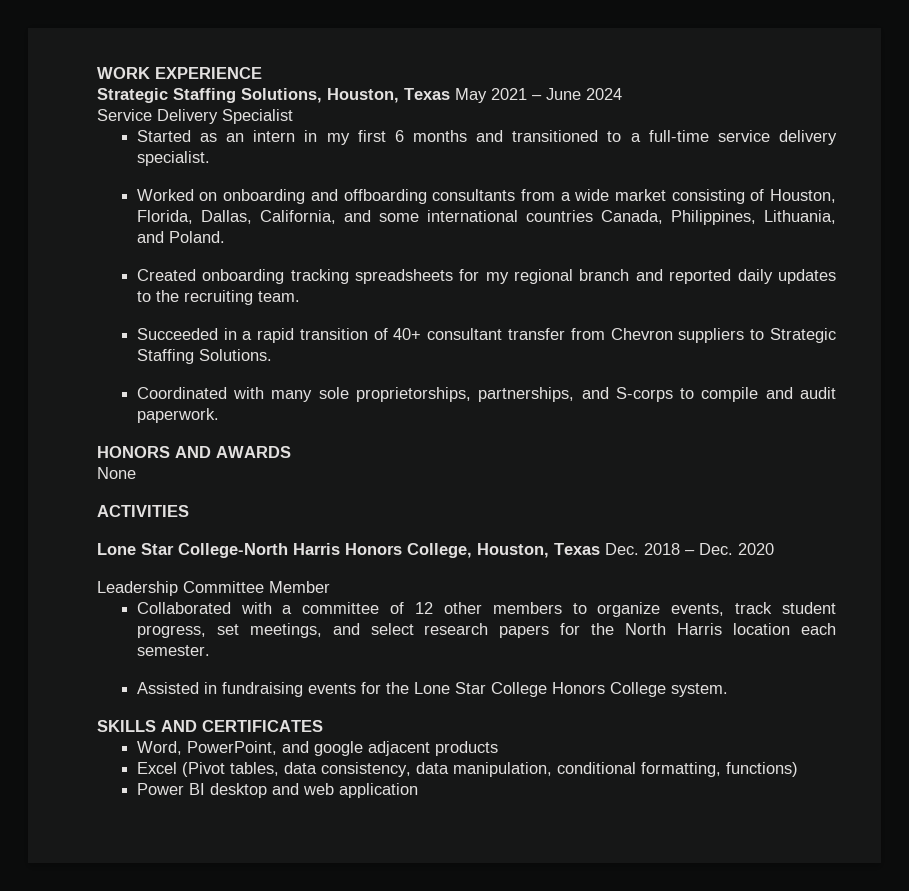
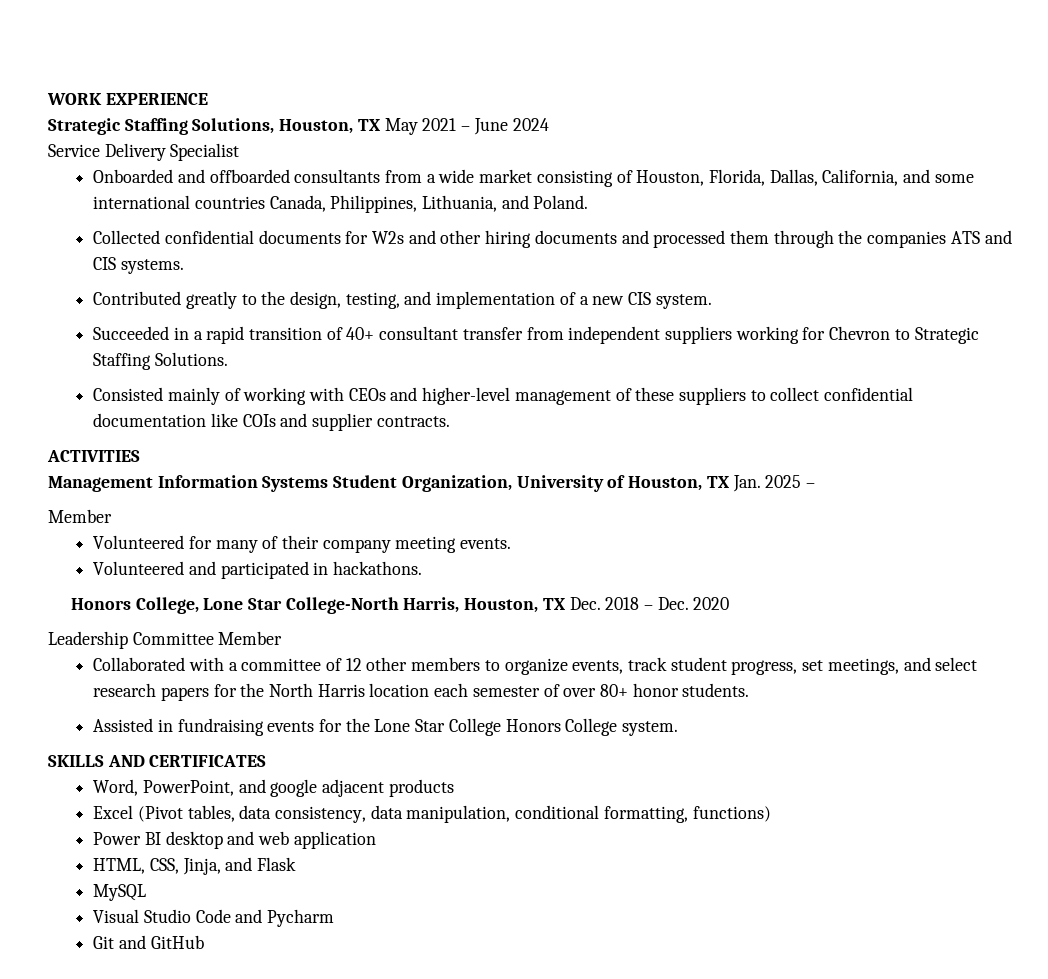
- Strategic Staffing Solutions, Houston, Texas May 2021 – June 2024
+ Strategic Staffing Solutions, Houston, TX May 2021 – June 2024
- Started as an intern in my first 6 months and transitioned to a full-time service delivery specialist.
- Worked on onboarding and offboarding consultants from a wide market consisting of Houston, Florida, Dallas, California, and some international countries Canada, Philippines, Lithuania, and Poland.
+ Onboarded and offboarded consultants from a wide market consisting of Houston, Florida, Dallas, California, and some international countries Canada, Philippines, Lithuania, and Poland.
- Created onboarding tracking spreadsheets for my regional branch and reported daily updates to the recruiting team.
+ Collected confidential documents for W2s and other hiring documents and processed them through the companies ATS and CIS systems.
+ Contributed greatly to the design, testing, and implementation of a new CIS system.
- Succeeded in a rapid transition of 40+ consultant transfer from Chevron suppliers to Strategic Staffing Solutions.
+ Succeeded in a rapid transition of 40+ consultant transfer from independent suppliers working for Chevron to Strategic Staffing Solutions.
- Coordinated with many sole proprietorships, partnerships, and S-corps to compile and audit paperwork.
- HONORS AND AWARDS
- None
+ Consisted mainly of working with CEOs and higher-level management of these suppliers to collect confidential documentation like COIs and supplier contracts.
  ACTIVITIES
- Lone Star College-North Harris Honors College, Houston, Texas Dec. 2018 – Dec. 2020
+ Management Information Systems Student Organization, University of Houston, TX Jan. 2025 –
+ Member
+ Volunteered for many of their company meeting events.
+ Volunteered and participated in hackathons.
+ Honors College, Lone Star College-North Harris, Houston, TX Dec. 2018 – Dec. 2020
- Collaborated with a committee of 12 other members to organize events, track student progress, set meetings, and select research papers for the North Harris location each semester.
+ Collaborated with a committee of 12 other members to organize events, track student progress, set meetings, and select research papers for the North Harris location each semester of over 80+ honor students.
+ HTML, CSS, Jinja, and Flask
+ MySQL
+ Visual Studio Code and Pycharm
+ Git and GitHub

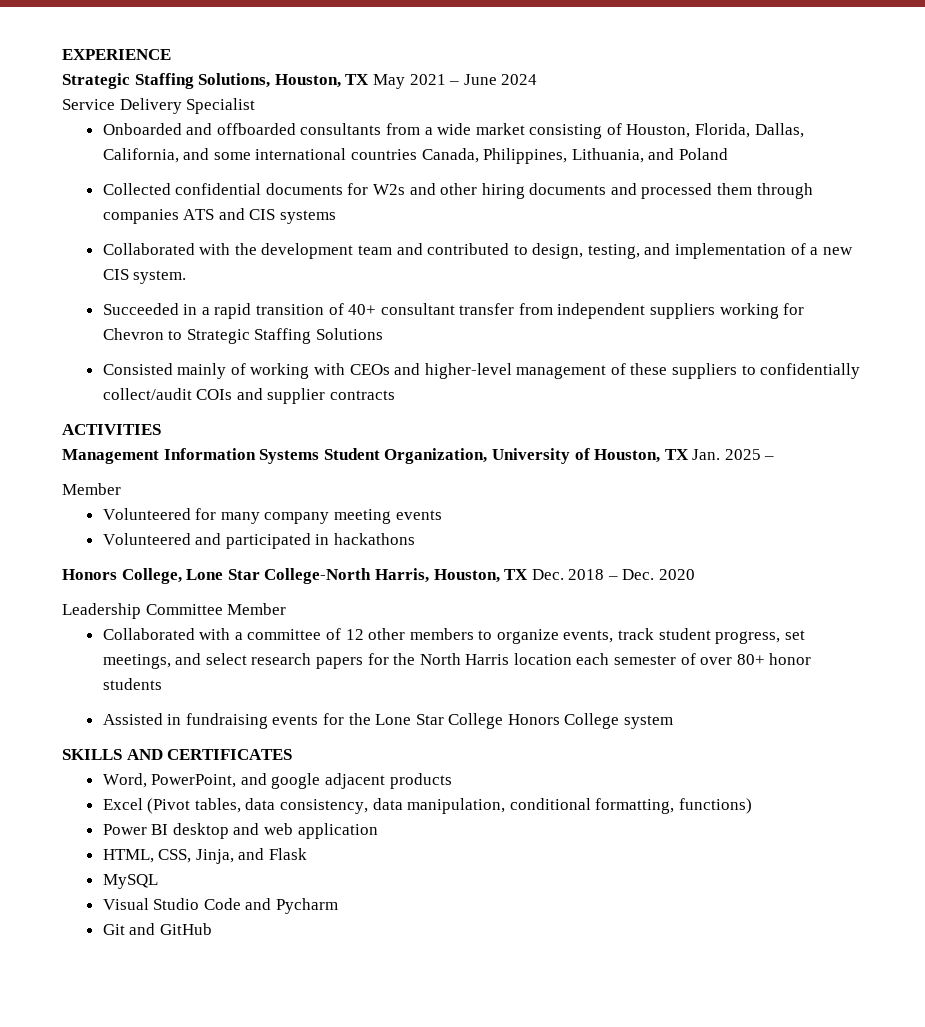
- WORK EXPERIENCE
+ EXPERIENCE
- Onboarded and offboarded consultants from a wide market consisting of Houston, Florida, Dallas, California, and some international countries Canada, Philippines, Lithuania, and Poland.
+ Onboarded and offboarded consultants from a wide market consisting of Houston, Florida, Dallas, California, and some international countries Canada, Philippines, Lithuania, and Poland
- Collected confidential documents for W2s and other hiring documents and processed them through the companies ATS and CIS systems.
- Contributed greatly to the design, testing, and implementation of a new CIS system.
+ Collected confidential documents for W2s and other hiring documents and processed them through companies ATS and CIS systems
+ Collaborated with the development team and contributed to design, testing, and implementation of a new CIS system.
- Succeeded in a rapid transition of 40+ consultant transfer from independent suppliers working for Chevron to Strategic Staffing Solutions.
+ Succeeded in a rapid transition of 40+ consultant transfer from independent suppliers working for Chevron to Strategic Staffing Solutions
- Consisted mainly of working with CEOs and higher-level management of these suppliers to collect confidential documentation like COIs and supplier contracts.
+ Consisted mainly of working with CEOs and higher-level management of these suppliers to confidentially collect/audit COIs and supplier contracts
- Volunteered for many of their company meeting events.
+ Volunteered for many company meeting events
- Volunteered and participated in hackathons.
+ Volunteered and participated in hackathons
- Collaborated with a committee of 12 other members to organize events, track student progress, set meetings, and select research papers for the North Harris location each semester of over 80+ honor students.
+ Collaborated with a committee of 12 other members to organize events, track student progress, set meetings, and select research papers for the North Harris location each semester of over 80+ honor students
- Assisted in fundraising events for the Lone Star College Honors College system.
+ Assisted in fundraising events for the Lone Star College Honors College system

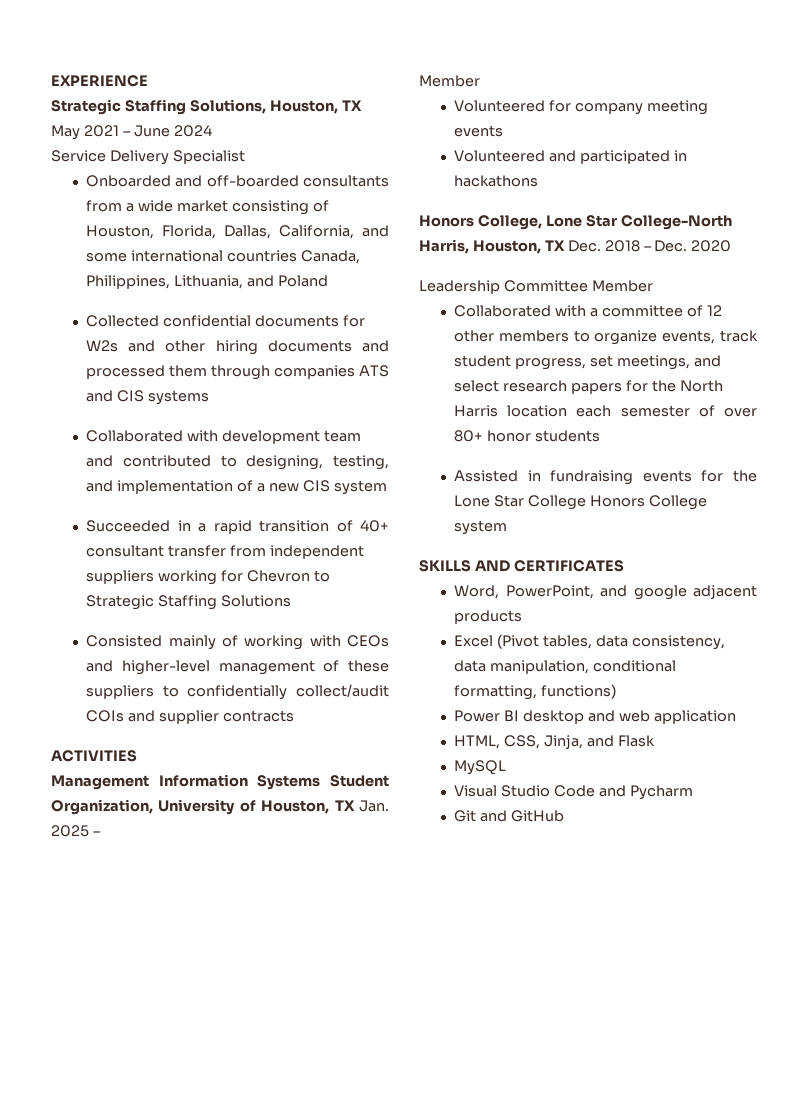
- Onboarded and offboarded consultants from a wide market consisting of Houston, Florida, Dallas, California, and some international countries Canada, Philippines, Lithuania, and Poland
+ Onboarded and off-boarded consultants from a wide market consisting of Houston, Florida, Dallas, California, and some international countries Canada, Philippines, Lithuania, and Poland
- Collaborated with the development team and contributed to design, testing, and implementation of a new CIS system.
+ Collaborated with development team and contributed to designing, testing, and implementation of a new CIS system
- Volunteered for many company meeting events
+ Volunteered for company meeting events

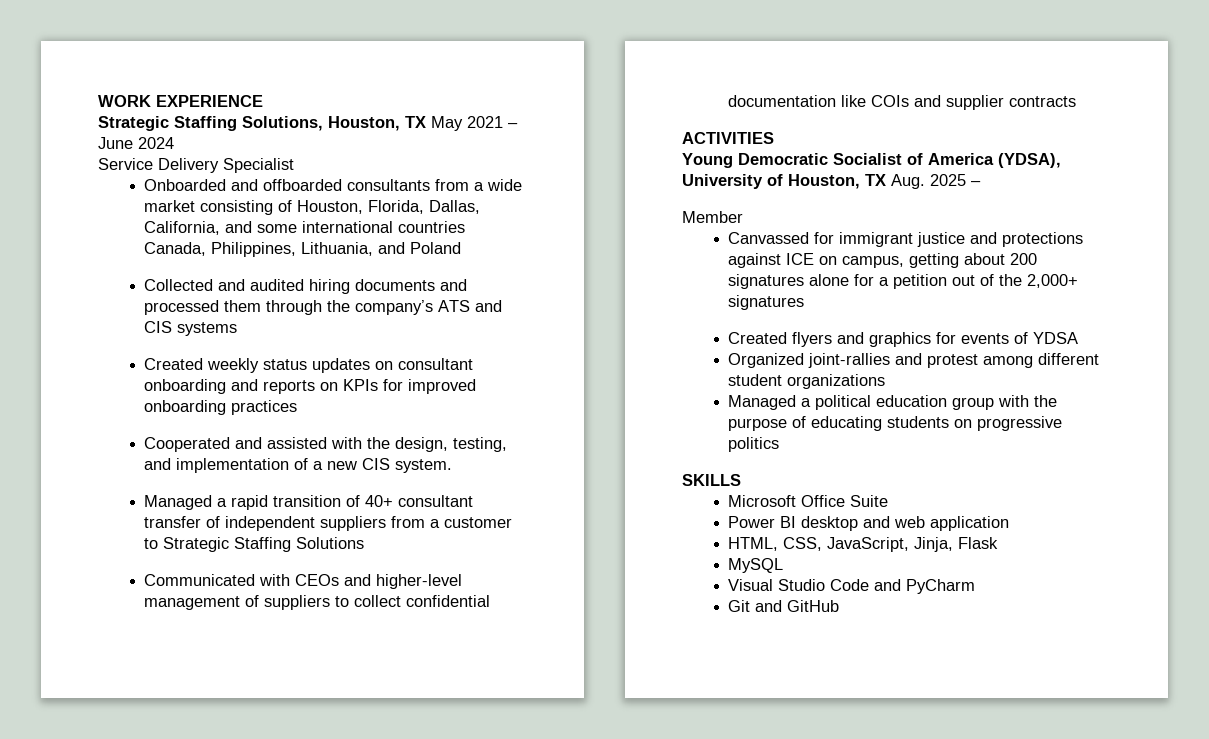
- EXPERIENCE
+ WORK EXPERIENCE
- Onboarded and off-boarded consultants from a wide market consisting of Houston, Florida, Dallas, California, and some international countries Canada, Philippines, Lithuania, and Poland
+ Onboarded and offboarded consultants from a wide market consisting of Houston, Florida, Dallas, California, and some international countries Canada, Philippines, Lithuania, and Poland
- Collected confidential documents for W2s and other hiring documents and processed them through companies ATS and CIS systems
+ Collected and audited hiring documents and processed them through the company’s ATS and CIS systems
- Collaborated with development team and contributed to designing, testing, and implementation of a new CIS system
- Succeeded in a rapid transition of 40+ consultant transfer from independent suppliers working for Chevron to Strategic Staffing Solutions
+ Created weekly status updates on consultant onboarding and reports on KPIs for improved onboarding practices
+ Cooperated and assisted with the design, testing, and implementation of a new CIS system.
+ Managed a rapid transition of 40+ consultant transfer of independent suppliers from a customer to Strategic Staffing Solutions
- Consisted mainly of working with CEOs and higher-level management of these suppliers to confidentially collect/audit COIs and supplier contracts
+ Communicated with CEOs and higher-level management of suppliers to collect confidential documentation like COIs and supplier contracts
- Management Information Systems Student Organization, University of Houston, TX Jan. 2025 –
+ Young Democratic Socialist of America (YDSA), University of Houston, TX Aug. 2025 –
- Volunteered for company meeting events
- Volunteered and participated in hackathons
- Honors College, Lone Star College-North Harris, Houston, TX Dec. 2018 – Dec. 2020
- Leadership Committee Member
- Collaborated with a committee of 12 other members to organize events, track student progress, set meetings, and select research papers for the North Harris location each semester of over 80+ honor students
- Assisted in fundraising events for the Lone Star College Honors College system
- SKILLS AND CERTIFICATES
- Word, PowerPoint, and google adjacent products
- Excel (Pivot tables, data consistency, data manipulation, conditional formatting, functions)
+ Canvassed for immigrant justice and protections against ICE on campus, getting about 200 signatures alone for a petition out of the 2,000+ signatures
+ Created flyers and graphics for events of YDSA
+ Organized joint-rallies and protest among different student organizations
+ Managed a political education group with the purpose of educating students on progressive politics
+ SKILLS
+ Microsoft Office Suite
- HTML, CSS, Jinja, and Flask
+ HTML, CSS, JavaScript, Jinja, Flask
- Visual Studio Code and Pycharm
+ Visual Studio Code and PyCharm

